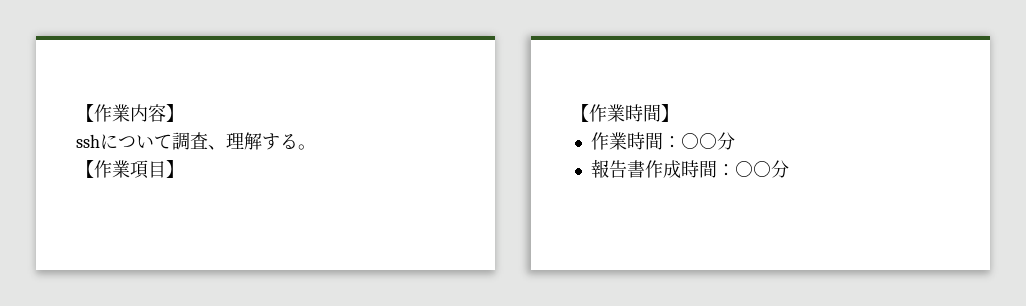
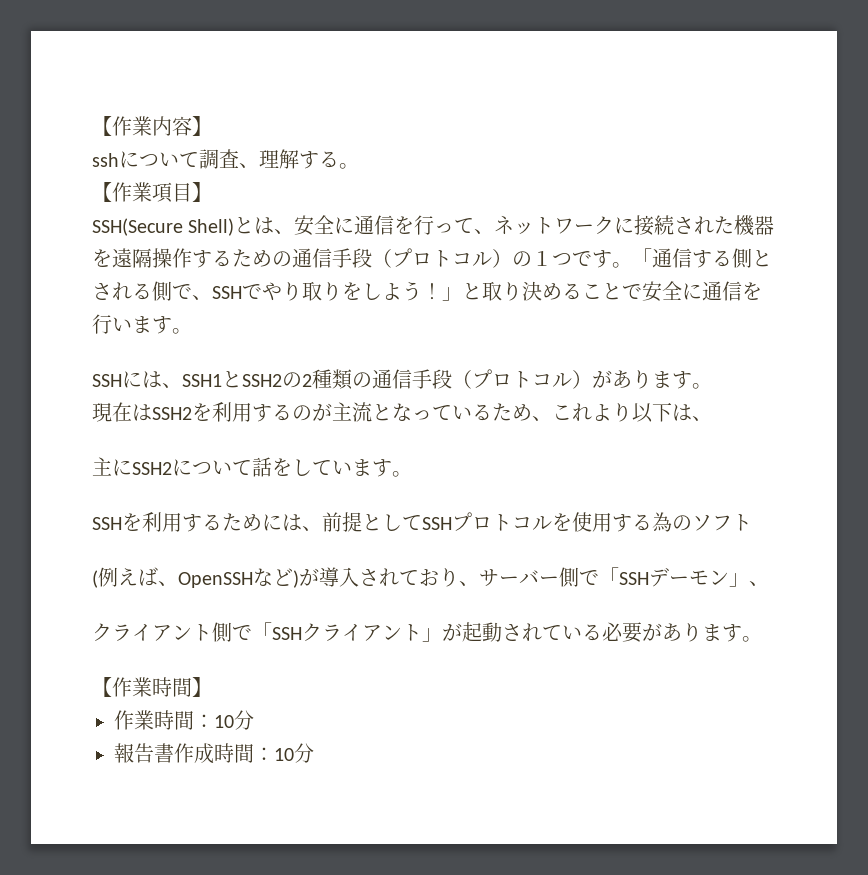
+ SSH(Secure Shell)とは、安全に通信を行って、ネットワークに接続された機器を遠隔操作するための通信手段（プロトコル）の１つです。「通信する側とされる側で、SSHでやり取りをしよう！」と取り決めることで安全に通信を行います。
+ SSHには、SSH1とSSH2の2種類の通信手段（プロトコル）があります。
+ 現在はSSH2を利用するのが主流となっているため、これより以下は、
+ 主にSSH2について話をしています。
+ SSHを利用するためには、前提としてSSHプロトコルを使用する為のソフト
+ (例えば、OpenSSHなど)が導入されており、サーバー側で「SSHデーモン」、
+ クライアント側で「SSHクライアント」が起動されている必要があります。
- 作業時間：○○分
+ 作業時間：10分
- 報告書作成時間：○○分
+ 報告書作成時間：10分

